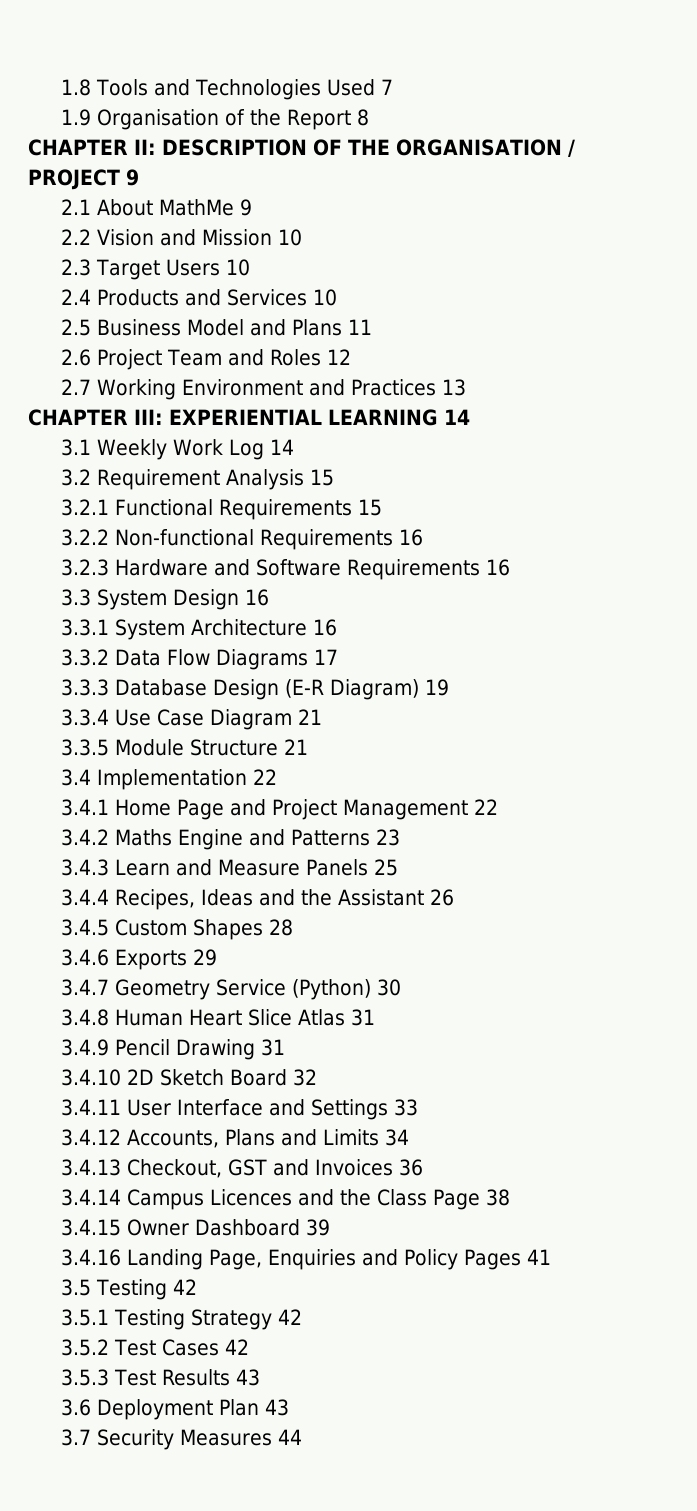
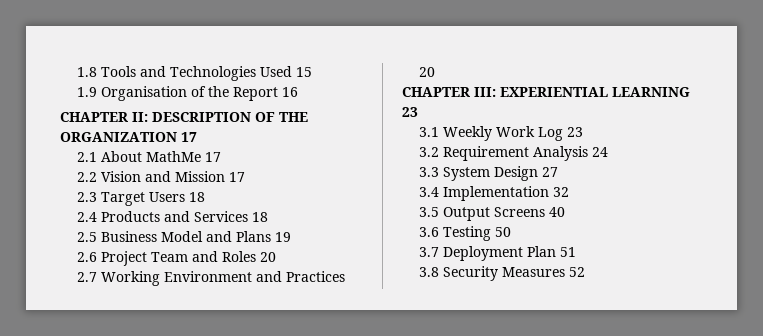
- 1.8 Tools and Technologies Used 7
+ 1.8 Tools and Technologies Used 15
- 1.9 Organisation of the Report 8
+ 1.9 Organisation of the Report 16
- CHAPTER II: DESCRIPTION OF THE ORGANISATION / PROJECT 9
+ CHAPTER II: DESCRIPTION OF THE ORGANIZATION 17
- 2.1 About MathMe 9
+ 2.1 About MathMe 17
- 2.2 Vision and Mission 10
+ 2.2 Vision and Mission 17
- 2.3 Target Users 10
+ 2.3 Target Users 18
- 2.4 Products and Services 10
+ 2.4 Products and Services 18
- 2.5 Business Model and Plans 11
+ 2.5 Business Model and Plans 19
- 2.6 Project Team and Roles 12
+ 2.6 Project Team and Roles 20
- 2.7 Working Environment and Practices 13
+ 2.7 Working Environment and Practices 20
- CHAPTER III: EXPERIENTIAL LEARNING 14
+ CHAPTER III: EXPERIENTIAL LEARNING 23
- 3.1 Weekly Work Log 14
+ 3.1 Weekly Work Log 23
- 3.2 Requirement Analysis 15
- 3.2.1 Functional Requirements 15
- 3.2.2 Non-functional Requirements 16
- 3.2.3 Hardware and Software Requirements 16
- 3.3 System Design 16
- 3.3.1 System Architecture 16
- 3.3.2 Data Flow Diagrams 17
- 3.3.3 Database Design (E-R Diagram) 19
- 3.3.4 Use Case Diagram 21
- 3.3.5 Module Structure 21
- 3.4 Implementation 22
- 3.4.1 Home Page and Project Management 22
- 3.4.2 Maths Engine and Patterns 23
- 3.4.3 Learn and Measure Panels 25
- 3.4.4 Recipes, Ideas and the Assistant 26
- 3.4.5 Custom Shapes 28
- 3.4.6 Exports 29
- 3.4.7 Geometry Service (Python) 30
- 3.4.8 Human Heart Slice Atlas 31
- 3.4.9 Pencil Drawing 31
- 3.4.10 2D Sketch Board 32
- 3.4.11 User Interface and Settings 33
- 3.4.12 Accounts, Plans and Limits 34
- 3.4.13 Checkout, GST and Invoices 36
- 3.4.14 Campus Licences and the Class Page 38
- 3.4.15 Owner Dashboard 39
- 3.4.16 Landing Page, Enquiries and Policy Pages 41
- 3.5 Testing 42
- 3.5.1 Testing Strategy 42
- 3.5.2 Test Cases 42
- 3.5.3 Test Results 43
- 3.6 Deployment Plan 43
- 3.7 Security Measures 44
+ 3.2 Requirement Analysis 24
+ 3.3 System Design 27
+ 3.4 Implementation 32
+ 3.5 Output Screens 40
+ 3.6 Testing 50
+ 3.7 Deployment Plan 51
+ 3.8 Security Measures 52

